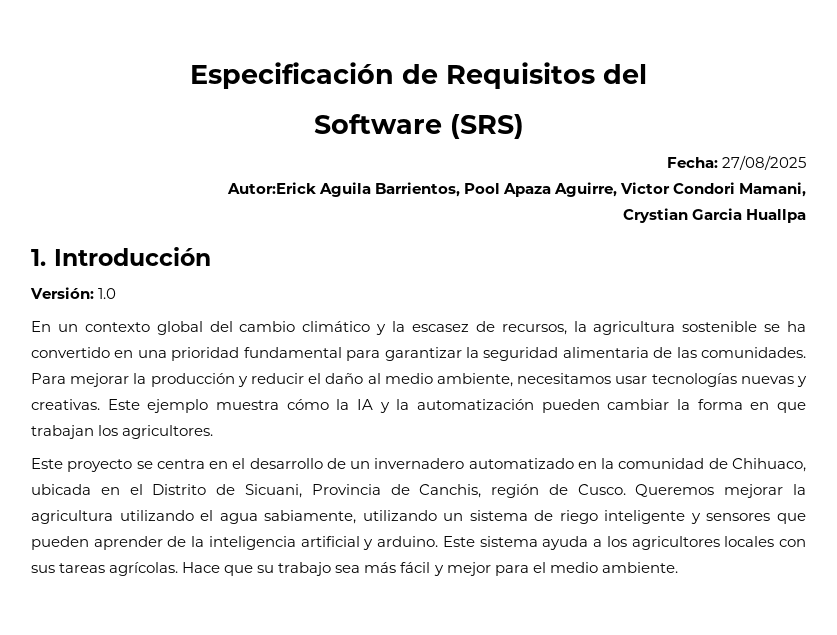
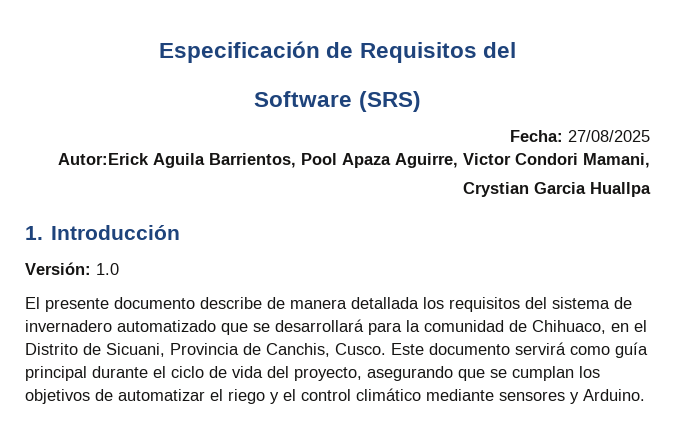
- En un contexto global del cambio climático y la escasez de recursos, la agricultura sostenible se ha convertido en una prioridad fundamental para garantizar la seguridad alimentaria de las comunidades. Para mejorar la producción y reducir el daño al medio ambiente, necesitamos usar tecnologías nuevas y creativas. Este ejemplo muestra cómo la IA y la automatización pueden cambiar la forma en que trabajan los agricultores.
- Este proyecto se centra en el desarrollo de un invernadero automatizado en la comunidad de Chihuaco, ubicada en el Distrito de Sicuani, Provincia de Canchis, región de Cusco. Queremos mejorar la agricultura utilizando el agua sabiamente, utilizando un sistema de riego inteligente y sensores que pueden aprender de la inteligencia artificial y arduino. Este sistema ayuda a los agricultores locales con sus tareas agrícolas. Hace que su trabajo sea más fácil y mejor para el medio ambiente.
+ El presente documento describe de manera detallada los requisitos del sistema de invernadero automatizado que se desarrollará para la comunidad de Chihuaco, en el Distrito de Sicuani, Provincia de Canchis, Cusco. Este documento servirá como guía principal durante el ciclo de vida del proyecto, asegurando que se cumplan los objetivos de automatizar el riego y el control climático mediante sensores y Arduino.

